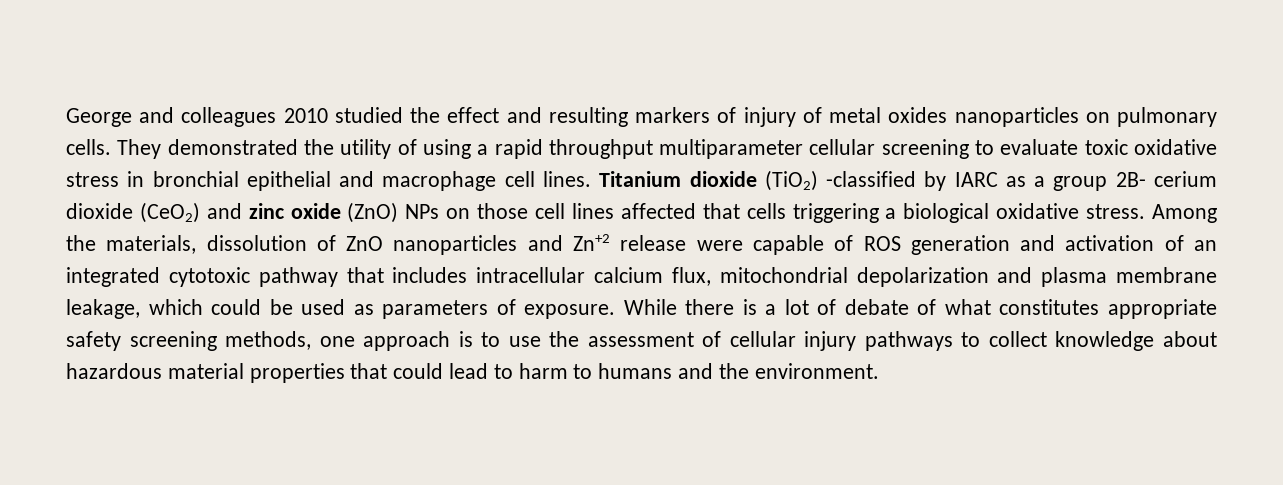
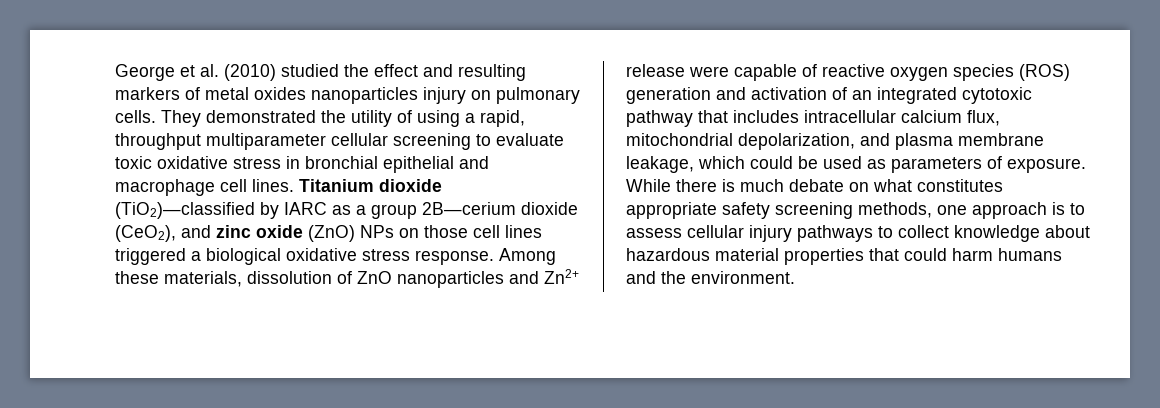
- George and colleagues 2010 studied the effect and resulting markers of injury of metal oxides nanoparticles on pulmonary cells.
+ George et al. (2010) studied the effect and resulting markers of metal oxides nanoparticles injury on pulmonary cells.
- They demonstrated the utility of using a rapid throughput multiparameter cellular screening to evaluate toxic oxidative stress in bronchial epithelial and macrophage cell lines.
+ They demonstrated the utility of using a rapid, throughput multiparameter cellular screening to evaluate toxic oxidative stress in bronchial epithelial and macrophage cell lines.
- Titanium dioxide (TiO2) -classified by IARC as a group 2B- cerium dioxide (CeO2) and zinc oxide (ZnO) NPs on those cell lines affected that cells triggering a biological oxidative stress. Among the materials, dissolution of ZnO nanoparticles and Zn+2 release were capable of ROS generation and activation of an integrated cytotoxic pathway that includes intracellular calcium flux, mitochondrial depolarization and plasma membrane leakage, which could be used as parameters of exposure.
+ Titanium dioxide (TiO2)—classified by IARC as a group 2B—cerium dioxide (CeO2), and zinc oxide (ZnO) NPs on those cell lines triggered a biological oxidative stress response. Among these materials, dissolution of ZnO nanoparticles and Zn2+ release were capable of reactive oxygen species (ROS) generation and activation of an integrated cytotoxic pathway that includes intracellular calcium flux, mitochondrial depolarization, and plasma membrane leakage, which could be used as parameters of exposure.
- While there is a lot of debate of what constitutes appropriate safety screening methods, one approach is to use the assessment of cellular injury pathways to collect knowledge about hazardous material properties that could lead to harm to humans and the environment.
+ While there is much debate on what constitutes appropriate safety screening methods, one approach is to assess cellular injury pathways to collect knowledge about hazardous material properties that could harm humans and the environment.

